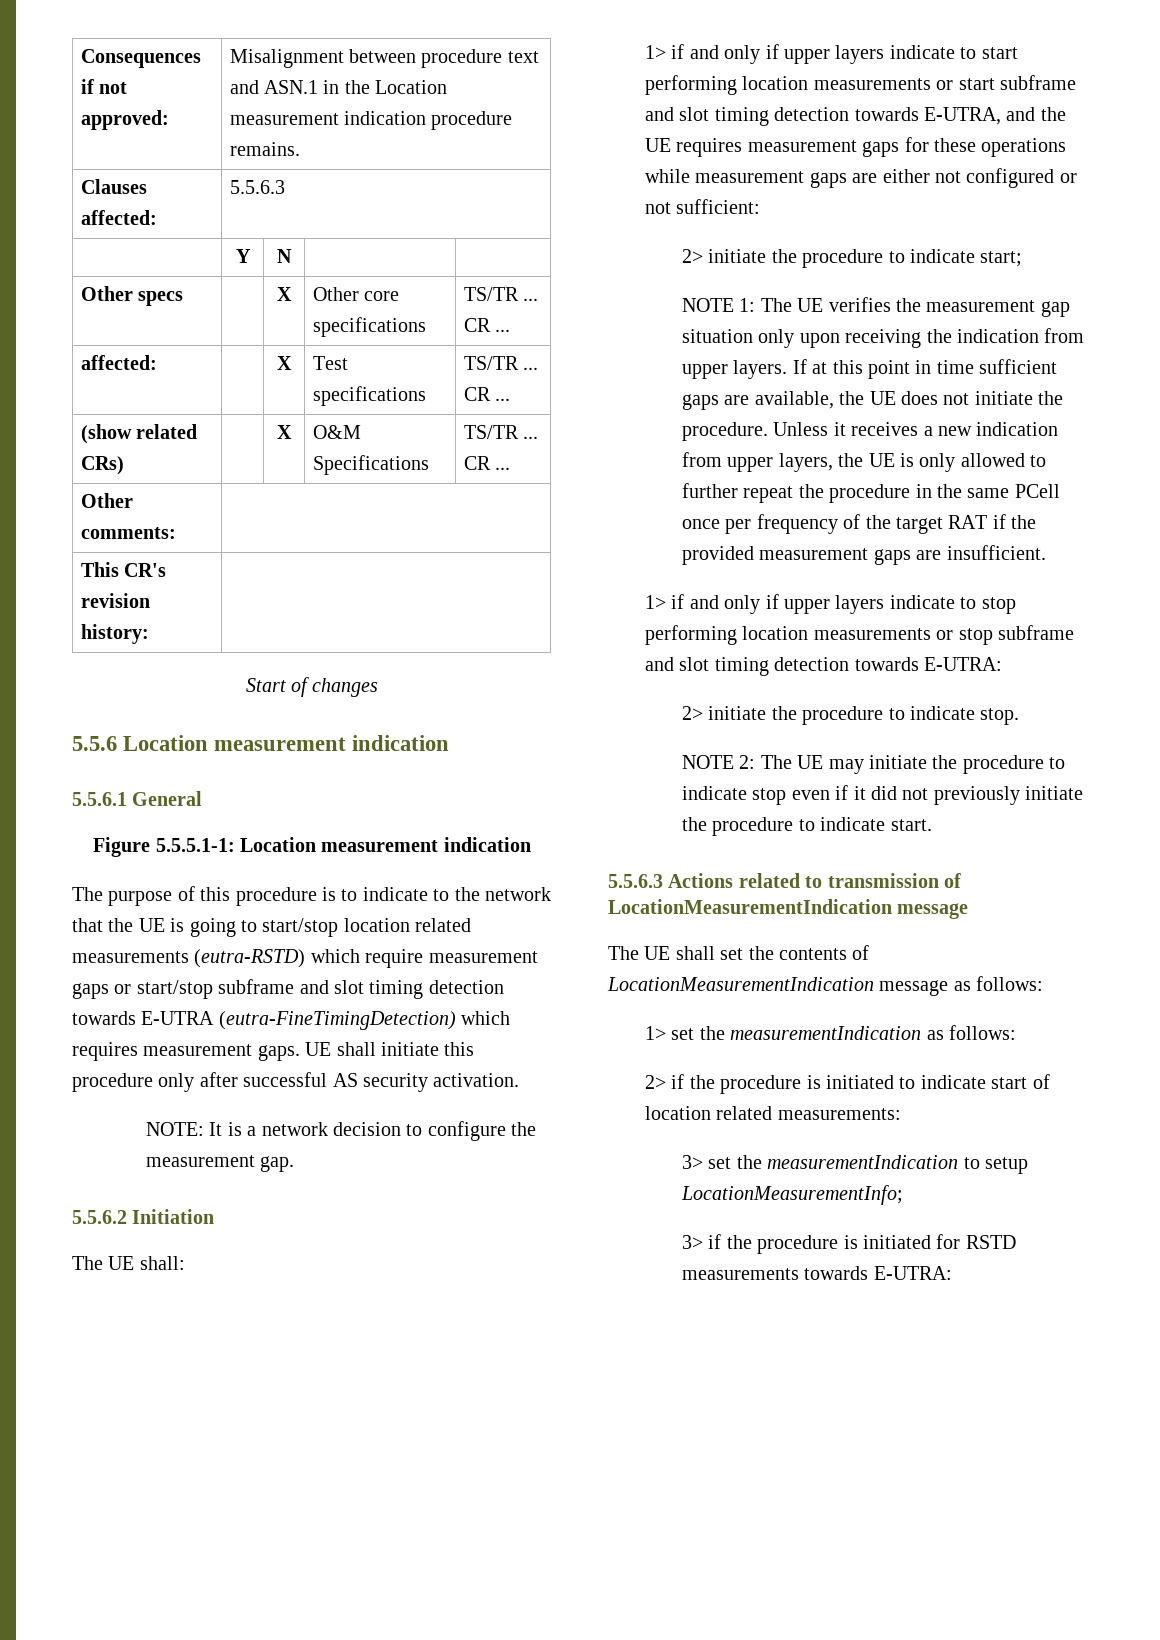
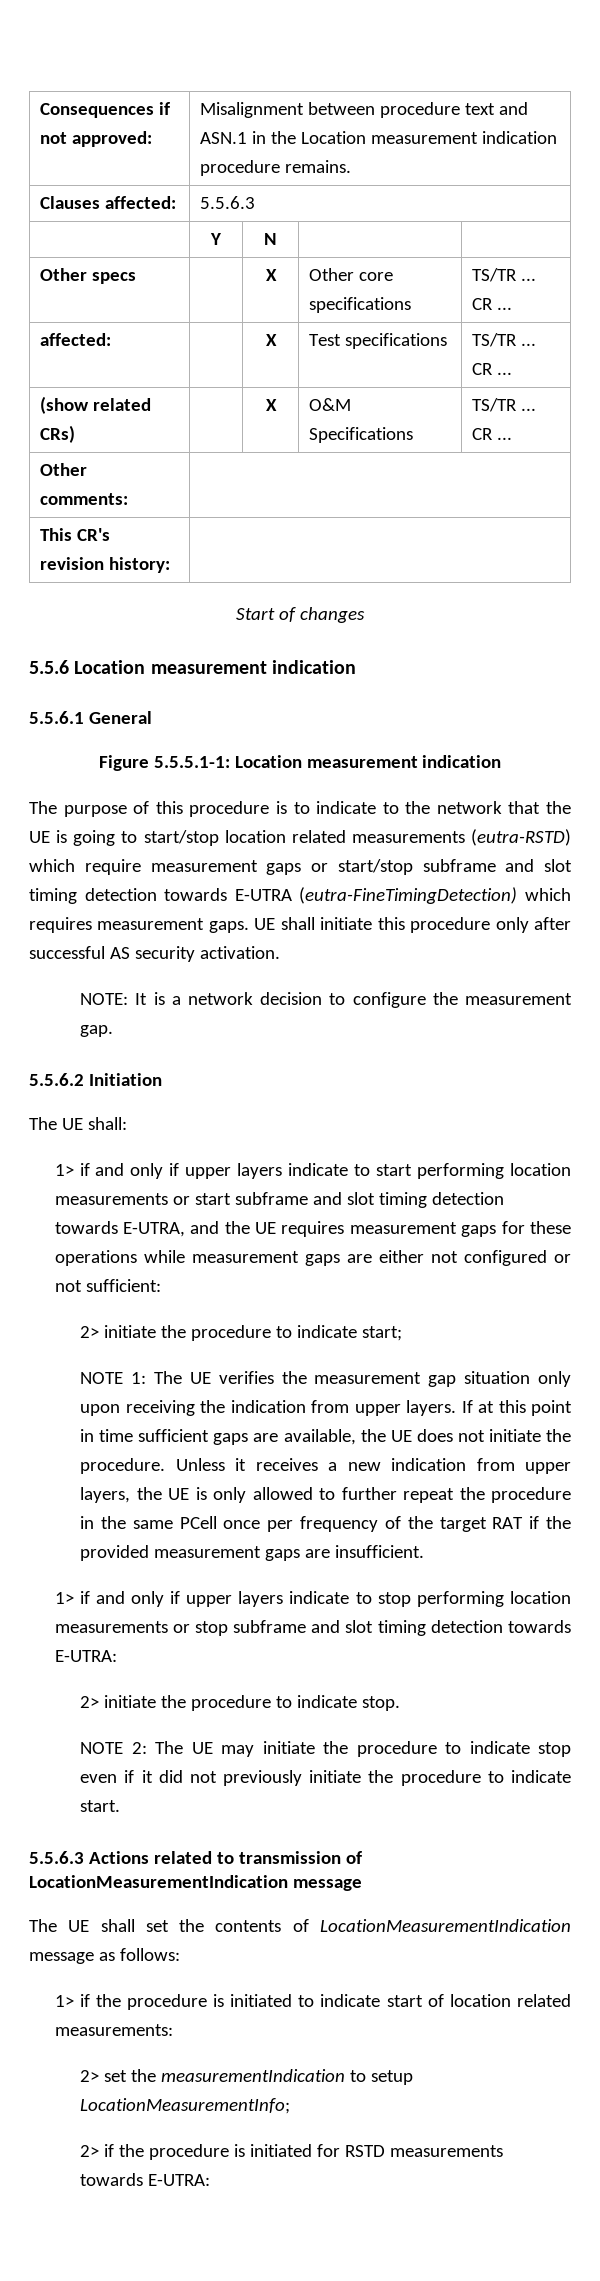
- 1> set the measurementIndication as follows:
- 2> if the procedure is initiated to indicate start of location related measurements:
+ 1> if the procedure is initiated to indicate start of location related measurements:
- 3> set the measurementIndication to setup LocationMeasurementInfo;
+ 2> set the measurementIndication to setup LocationMeasurementInfo;
- 3> if the procedure is initiated for RSTD measurements towards E-UTRA:
+ 2> if the procedure is initiated for RSTD measurements towards E-UTRA:

